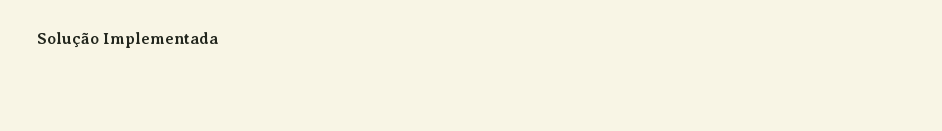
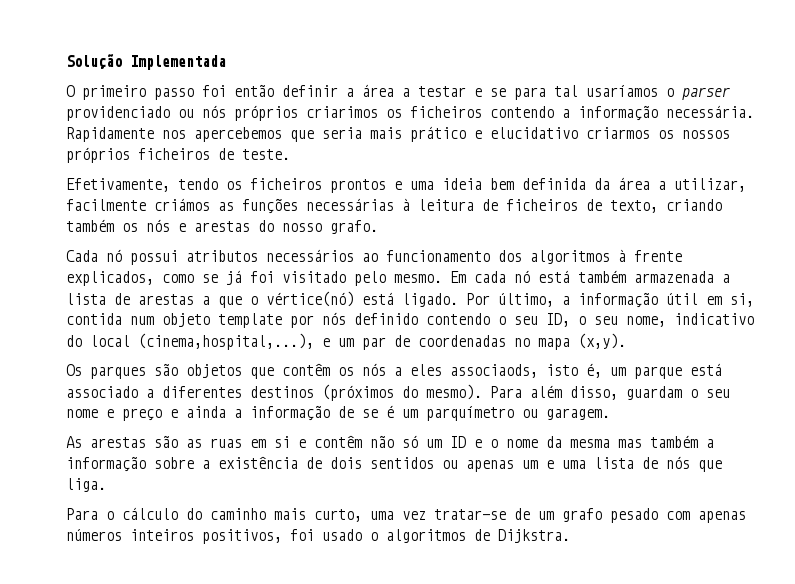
+ O primeiro passo foi então definir a área a testar e se para tal usaríamos o parser providenciado ou nós próprios criarimos os ficheiros contendo a informação necessária. Rapidamente nos apercebemos que seria mais prático e elucidativo criarmos os nossos próprios ficheiros de teste.
+ Efetivamente, tendo os ficheiros prontos e uma ideia bem definida da área a utilizar, facilmente criámos as funções necessárias à leitura de ficheiros de texto, criando também os nós e arestas do nosso grafo.
+ Cada nó possui atributos necessários ao funcionamento dos algoritmos à frente explicados, como se já foi visitado pelo mesmo. Em cada nó está também armazenada a lista de arestas a que o vértice(nó) está ligado. Por último, a informação útil em si, contida num objeto template por nós definido contendo o seu ID, o seu nome, indicativo do local (cinema,hospital,...), e um par de coordenadas no mapa (x,y).
+ Os parques são objetos que contêm os nós a eles associaods, isto é, um parque está associado a diferentes destinos (próximos do mesmo). Para além disso, guardam o seu nome e preço e ainda a informação de se é um parquímetro ou garagem.
+ As arestas são as ruas em si e contêm não só um ID e o nome da mesma mas também a informação sobre a existência de dois sentidos ou apenas um e uma lista de nós que liga.
+ Para o cálculo do caminho mais curto, uma vez tratar-se de um grafo pesado com apenas números inteiros positivos, foi usado o algoritmos de Dijkstra.

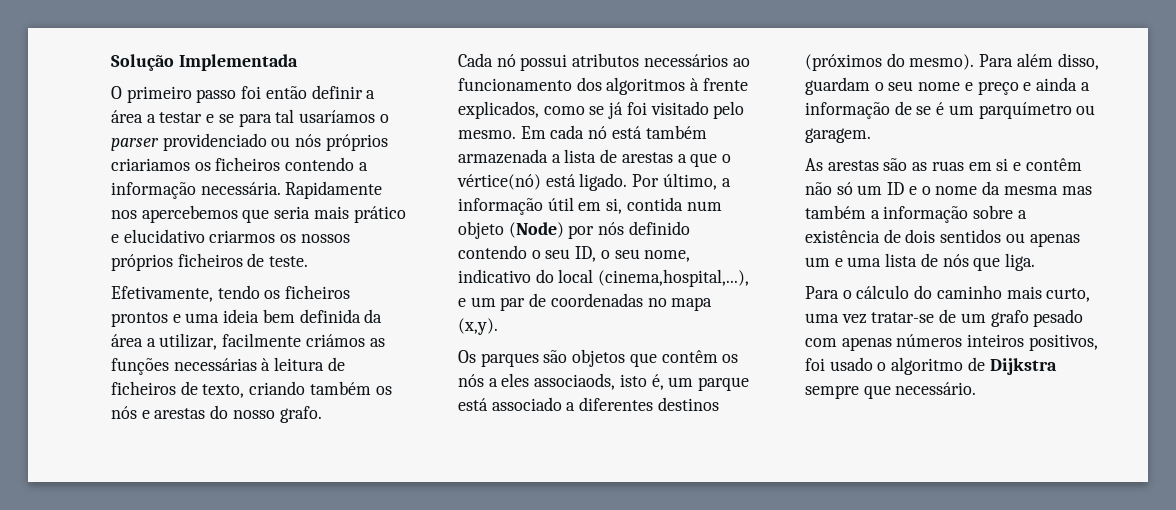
- O primeiro passo foi então definir a área a testar e se para tal usaríamos o parser providenciado ou nós próprios criarimos os ficheiros contendo a informação necessária.
+ O primeiro passo foi então definir a área a testar e se para tal usaríamos o parser providenciado ou nós próprios criariamos os ficheiros contendo a informação necessária.
- Por último, a informação útil em si, contida num objeto template por nós definido contendo o seu ID, o seu nome, indicativo do local (cinema,hospital,...), e um par de coordenadas no mapa (x,y).
+ Por último, a informação útil em si, contida num objeto (Node) por nós definido contendo o seu ID, o seu nome, indicativo do local (cinema,hospital,...), e um par de coordenadas no mapa (x,y).
- Para o cálculo do caminho mais curto, uma vez tratar-se de um grafo pesado com apenas números inteiros positivos, foi usado o algoritmos de Dijkstra.
+ Para o cálculo do caminho mais curto, uma vez tratar-se de um grafo pesado com apenas números inteiros positivos, foi usado o algoritmo de Dijkstra sempre que necessário.

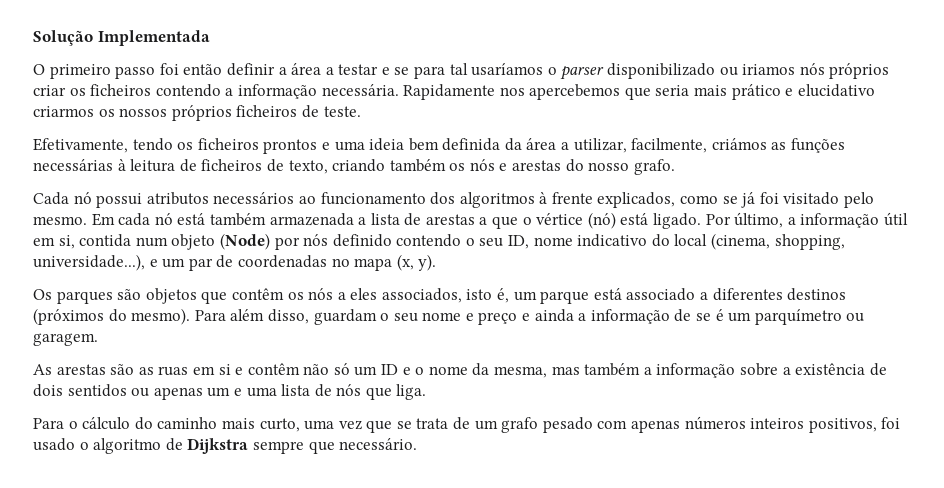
- O primeiro passo foi então definir a área a testar e se para tal usaríamos o parser providenciado ou nós próprios criariamos os ficheiros contendo a informação necessária.
+ O primeiro passo foi então definir a área a testar e se para tal usaríamos o parser disponibilizado ou iriamos nós próprios criar os ficheiros contendo a informação necessária.
- Efetivamente, tendo os ficheiros prontos e uma ideia bem definida da área a utilizar, facilmente criámos as funções necessárias à leitura de ficheiros de texto, criando também os nós e arestas do nosso grafo.
+ Efetivamente, tendo os ficheiros prontos e uma ideia bem definida da área a utilizar, facilmente, criámos as funções necessárias à leitura de ficheiros de texto, criando também os nós e arestas do nosso grafo.
- Em cada nó está também armazenada a lista de arestas a que o vértice(nó) está ligado.
+ Em cada nó está também armazenada a lista de arestas a que o vértice (nó) está ligado.
- Por último, a informação útil em si, contida num objeto (Node) por nós definido contendo o seu ID, o seu nome, indicativo do local (cinema,hospital,...), e um par de coordenadas no mapa (x,y).
+ Por último, a informação útil em si, contida num objeto (Node) por nós definido contendo o seu ID, nome indicativo do local (cinema, shopping, universidade...), e um par de coordenadas no mapa (x, y).
- Os parques são objetos que contêm os nós a eles associaods, isto é, um parque está associado a diferentes destinos (próximos do mesmo).
+ Os parques são objetos que contêm os nós a eles associados, isto é, um parque está associado a diferentes destinos (próximos do mesmo).
- As arestas são as ruas em si e contêm não só um ID e o nome da mesma mas também a informação sobre a existência de dois sentidos ou apenas um e uma lista de nós que liga.
+ As arestas são as ruas em si e contêm não só um ID e o nome da mesma, mas também a informação sobre a existência de dois sentidos ou apenas um e uma lista de nós que liga.
- Para o cálculo do caminho mais curto, uma vez tratar-se de um grafo pesado com apenas números inteiros positivos, foi usado o algoritmo de Dijkstra sempre que necessário.
+ Para o cálculo do caminho mais curto, uma vez que se trata de um grafo pesado com apenas números inteiros positivos, foi usado o algoritmo de Dijkstra sempre que necessário.

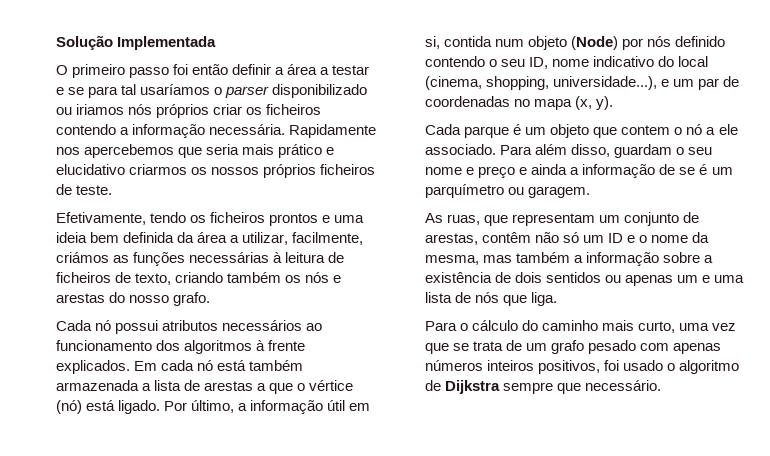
- Cada nó possui atributos necessários ao funcionamento dos algoritmos à frente explicados, como se já foi visitado pelo mesmo.
+ Cada nó possui atributos necessários ao funcionamento dos algoritmos à frente explicados.
- Os parques são objetos que contêm os nós a eles associados, isto é, um parque está associado a diferentes destinos (próximos do mesmo).
+ Cada parque é um objeto que contem o nó a ele associado.
- As arestas são as ruas em si e contêm não só um ID e o nome da mesma, mas também a informação sobre a existência de dois sentidos ou apenas um e uma lista de nós que liga.
+ As ruas, que representam um conjunto de arestas, contêm não só um ID e o nome da mesma, mas também a informação sobre a existência de dois sentidos ou apenas um e uma lista de nós que liga.

